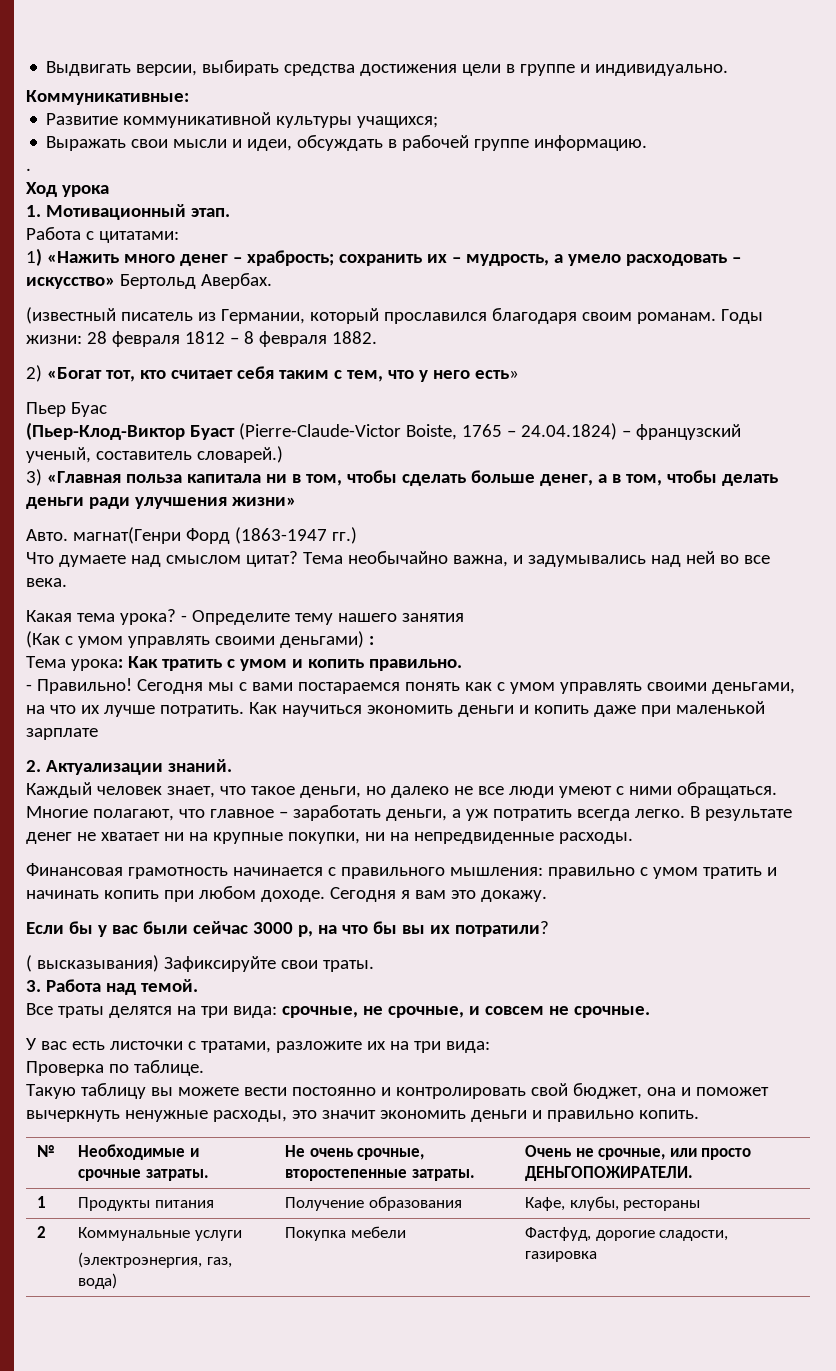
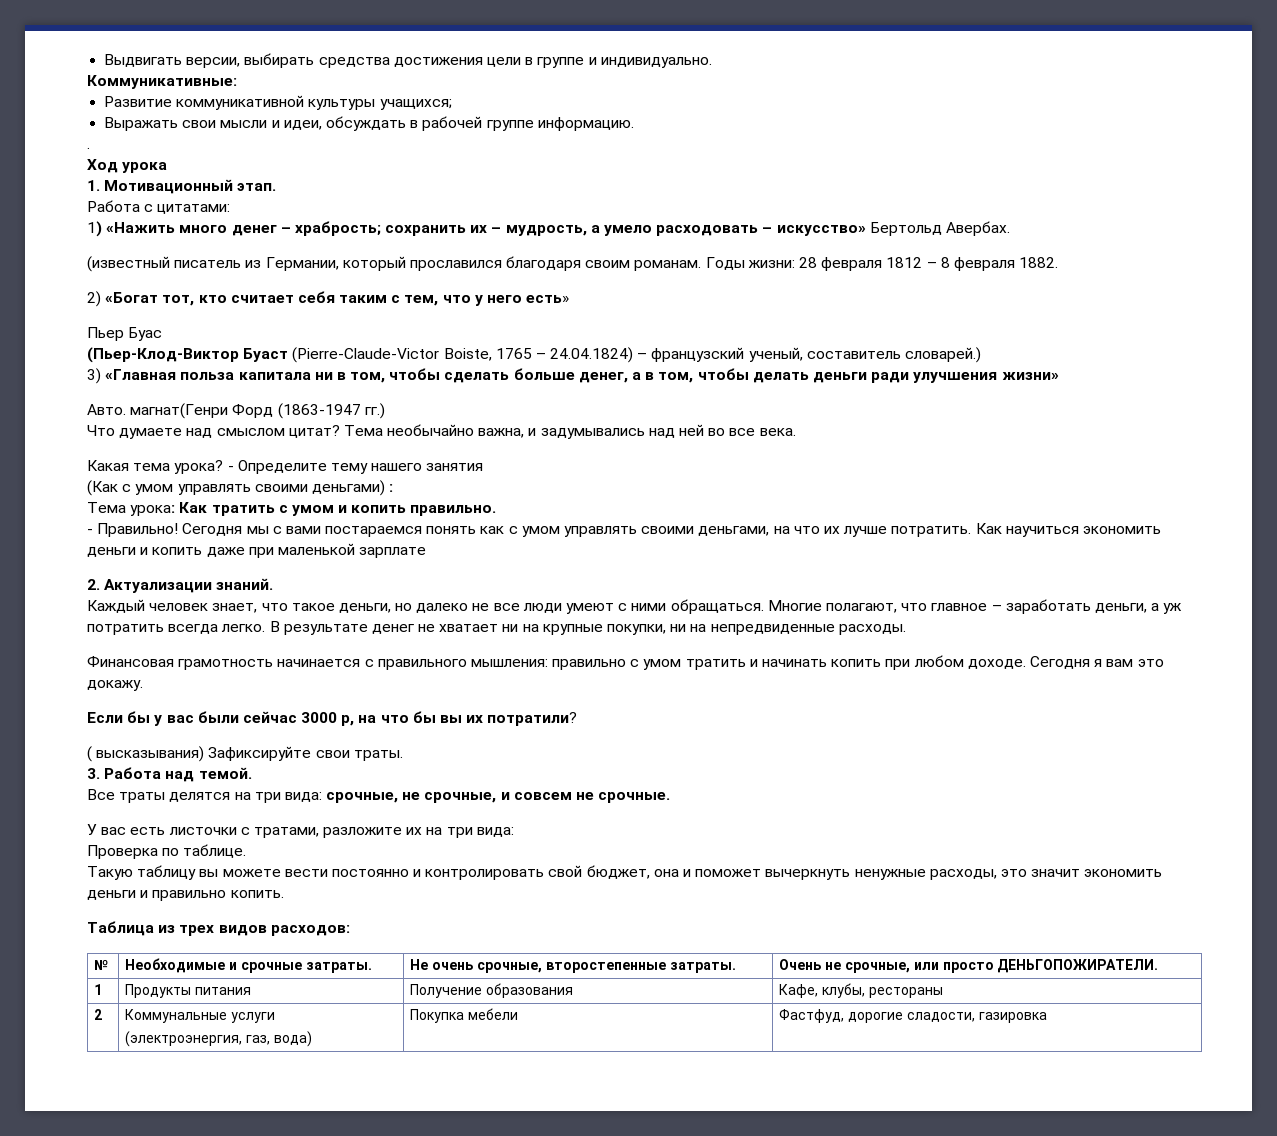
+ Таблица из трех видов расходов:

